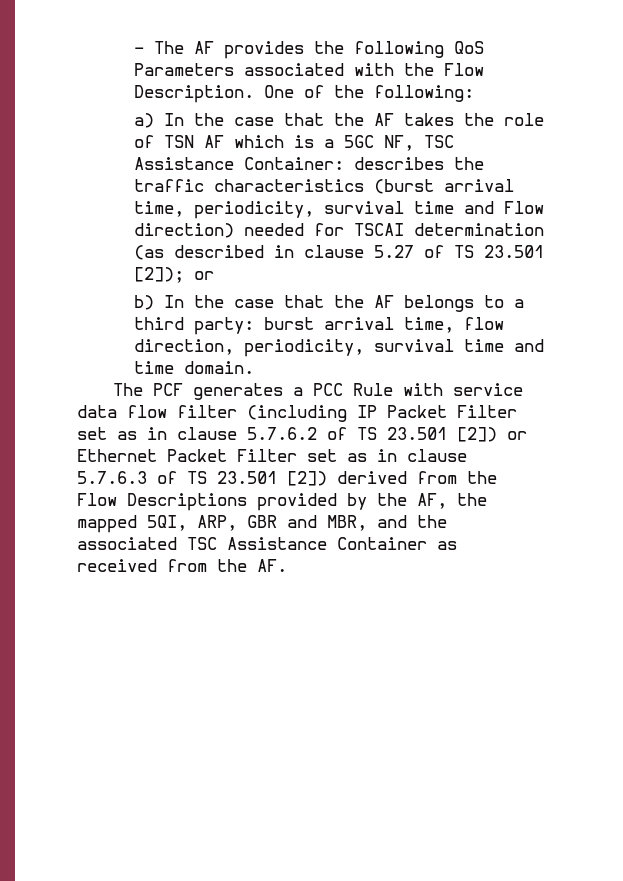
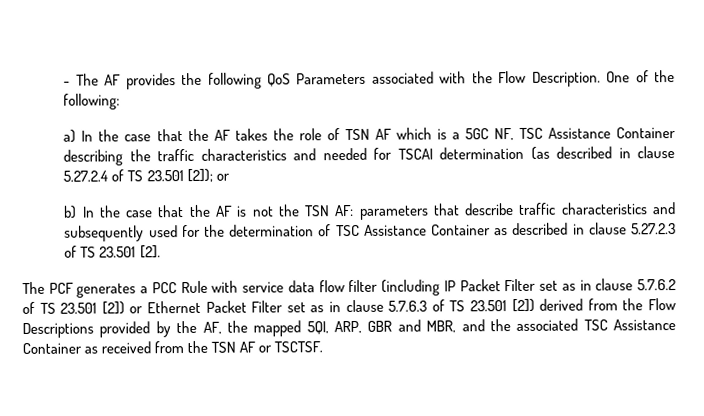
- a) In the case that the AF takes the role of TSN AF which is a 5GC NF, TSC Assistance Container: describes the traffic characteristics (burst arrival time, periodicity, survival time and Flow direction) needed for TSCAI determination (as described in clause 5.27 of TS 23.501 [2]); or
+ a) In the case that the AF takes the role of TSN AF which is a 5GC NF, TSC Assistance Container describing the traffic characteristics and needed for TSCAI determination (as described in clause 5.27.2.4 of TS 23.501 [2]); or
- b) In the case that the AF belongs to a third party: burst arrival time, flow direction, periodicity, survival time and time domain.
+ b) In the case that the AF is not the TSN AF: parameters that describe traffic characteristics and subsequently used for the determination of TSC Assistance Container as described in clause 5.27.2.3 of TS 23.501 [2].
- The PCF generates a PCC Rule with service data flow filter (including IP Packet Filter set as in clause 5.7.6.2 of TS 23.501 [2]) or Ethernet Packet Filter set as in clause 5.7.6.3 of TS 23.501 [2]) derived from the Flow Descriptions provided by the AF, the mapped 5QI, ARP, GBR and MBR, and the associated TSC Assistance Container as received from the AF.
+ The PCF generates a PCC Rule with service data flow filter (including IP Packet Filter set as in clause 5.7.6.2 of TS 23.501 [2]) or Ethernet Packet Filter set as in clause 5.7.6.3 of TS 23.501 [2]) derived from the Flow Descriptions provided by the AF, the mapped 5QI, ARP, GBR and MBR, and the associated TSC Assistance Container as received from the TSN AF or TSCTSF.

